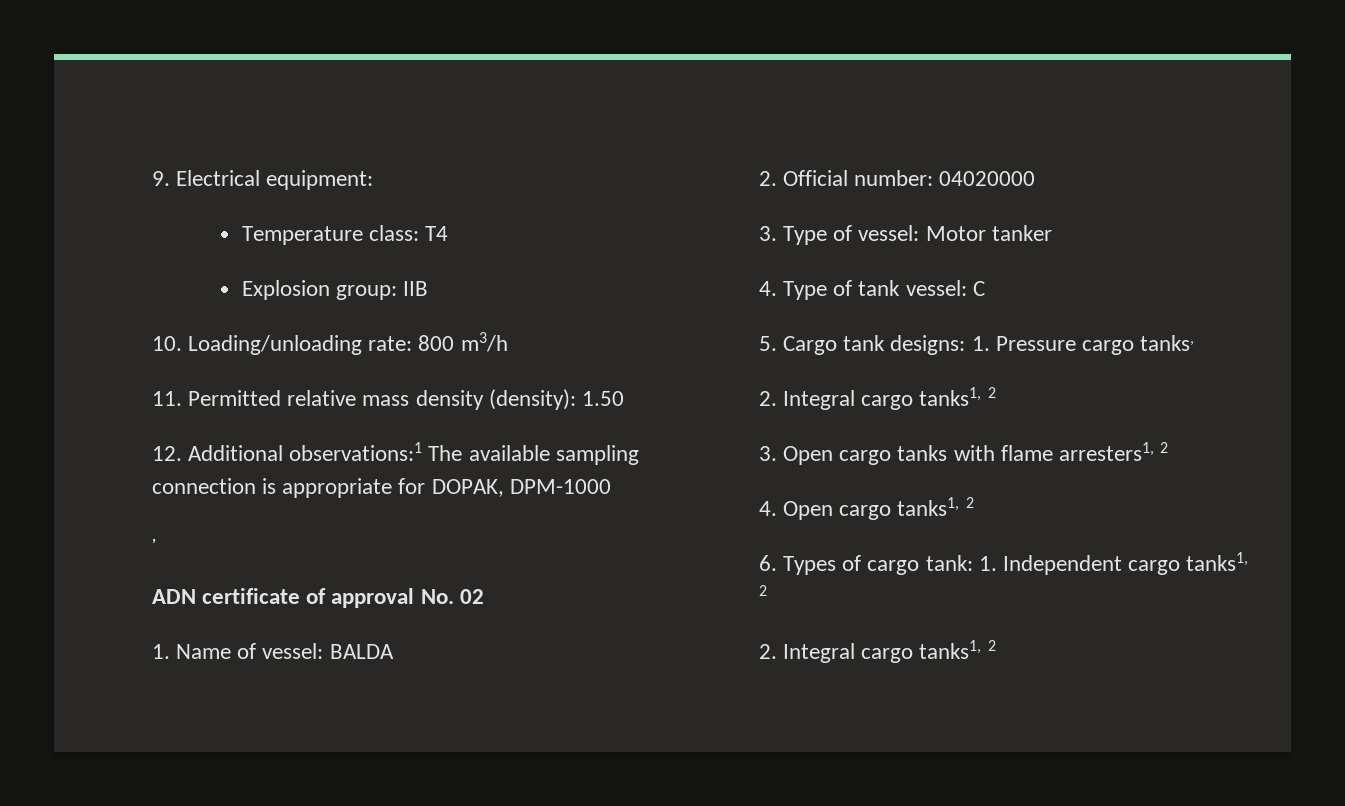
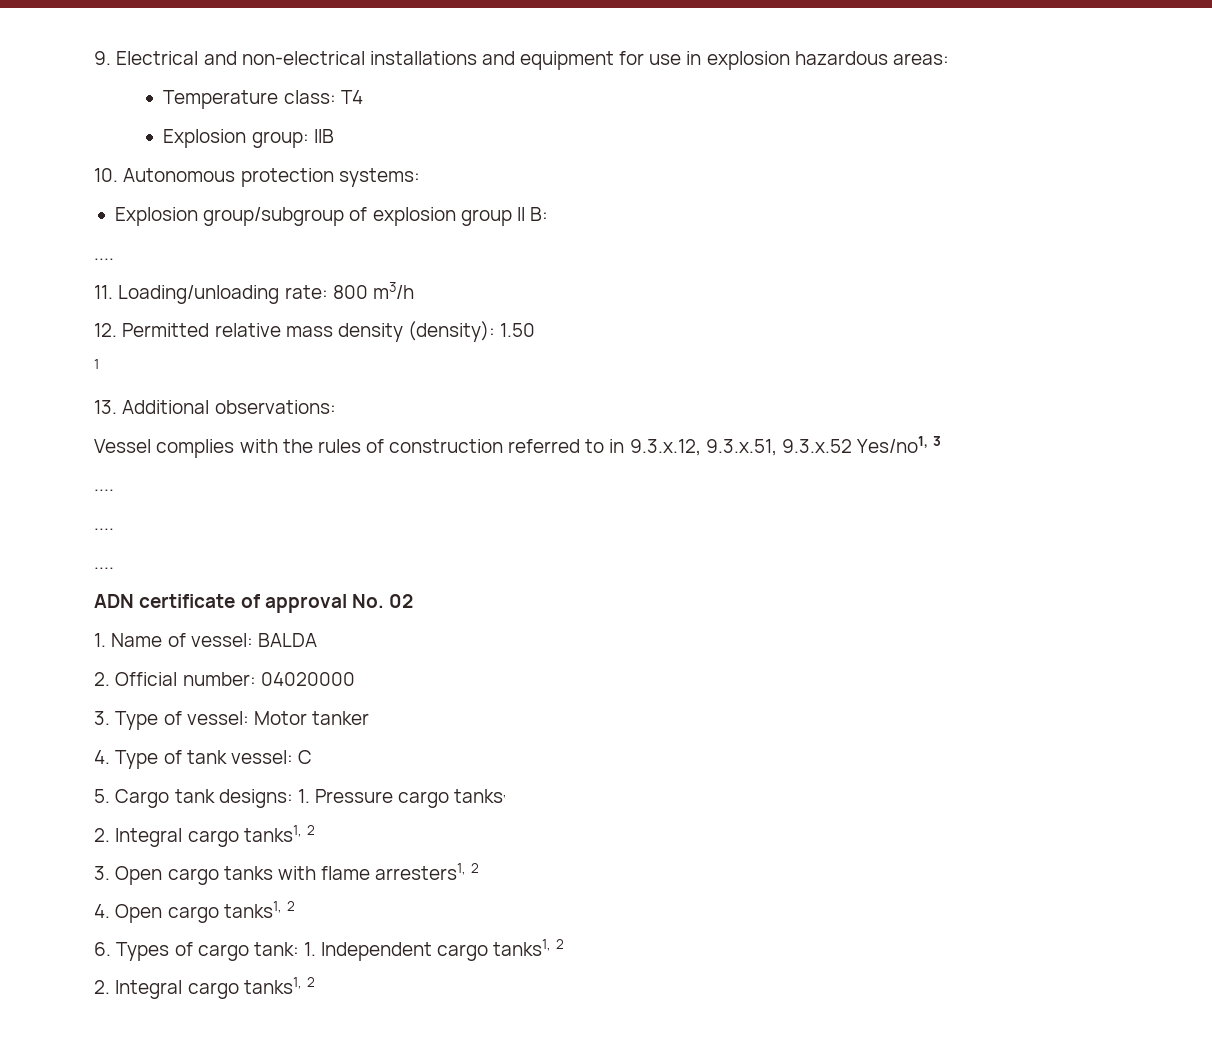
- 9. Electrical equipment:
+ 9. Electrical and non-electrical installations and equipment for use in explosion hazardous areas:
- 10. Loading/unloading rate: 800 m3/h
+ 10. Autonomous protection systems:
+ Explosion group/subgroup of explosion group II B:
+ ....
+ 11. Loading/unloading rate: 800 m3/h
- 11. Permitted relative mass density (density): 1.50
+ 12. Permitted relative mass density (density): 1.50
- 12. Additional observations:1 The available sampling connection is appropriate for DOPAK, DPM-1000
- ,
+ 1
+ 13. Additional observations:
+ Vessel complies with the rules of construction referred to in 9.3.x.12, 9.3.x.51, 9.3.x.52 Yes/no1, 3
+ ....
+ ....
+ ....

